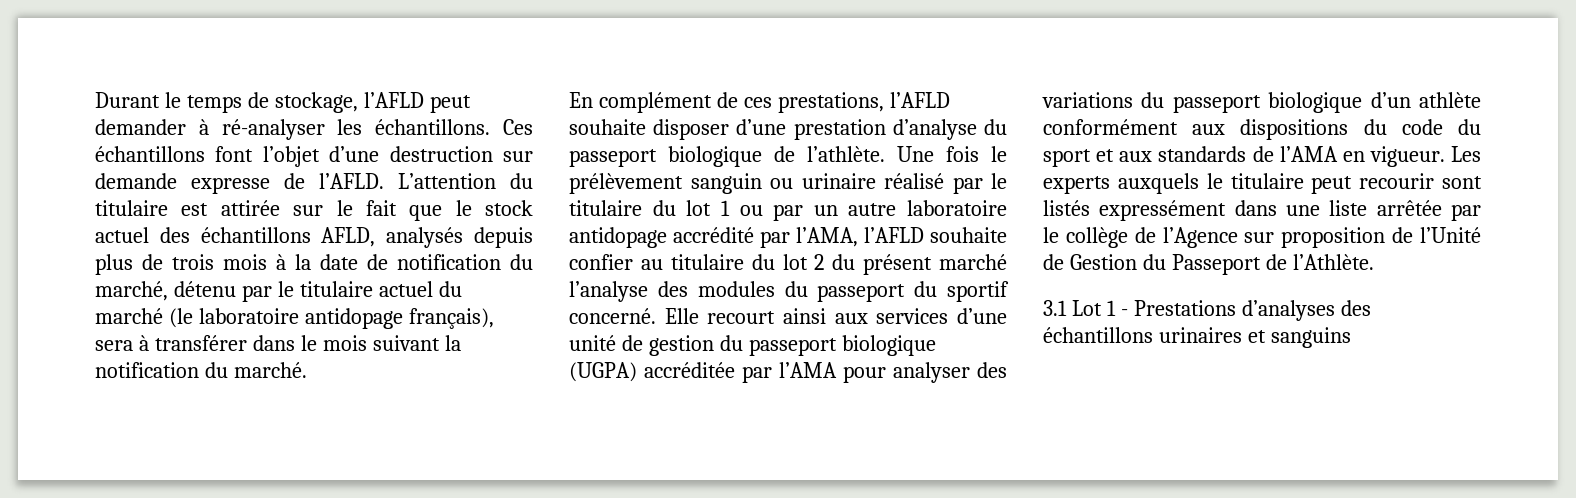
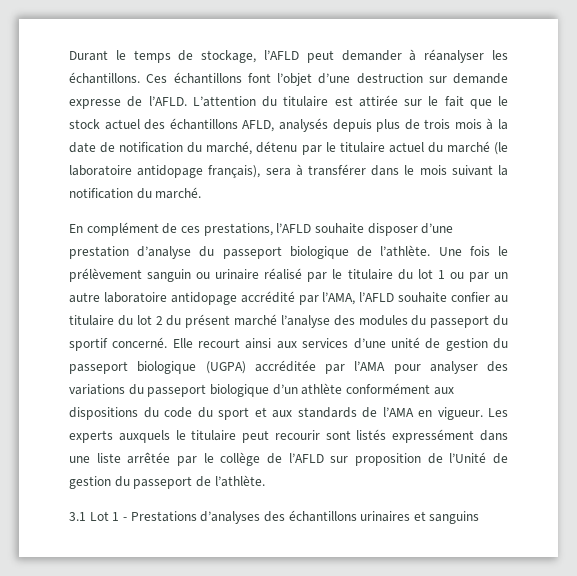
- Durant le temps de stockage, l’AFLD peut demander à ré-analyser les échantillons.
+ Durant le temps de stockage, l’AFLD peut demander à réanalyser les échantillons.
- Les experts auxquels le titulaire peut recourir sont listés expressément dans une liste arrêtée par le collège de l’Agence sur proposition de l’Unité de Gestion du Passeport de l’Athlète.
+ Les experts auxquels le titulaire peut recourir sont listés expressément dans une liste arrêtée par le collège de l’AFLD sur proposition de l’Unité de gestion du passeport de l’athlète.

